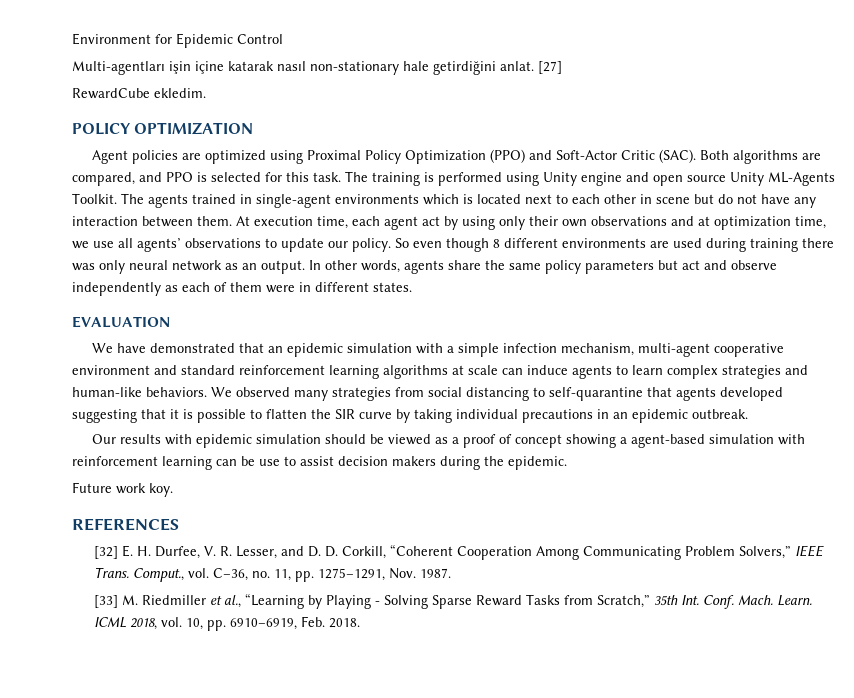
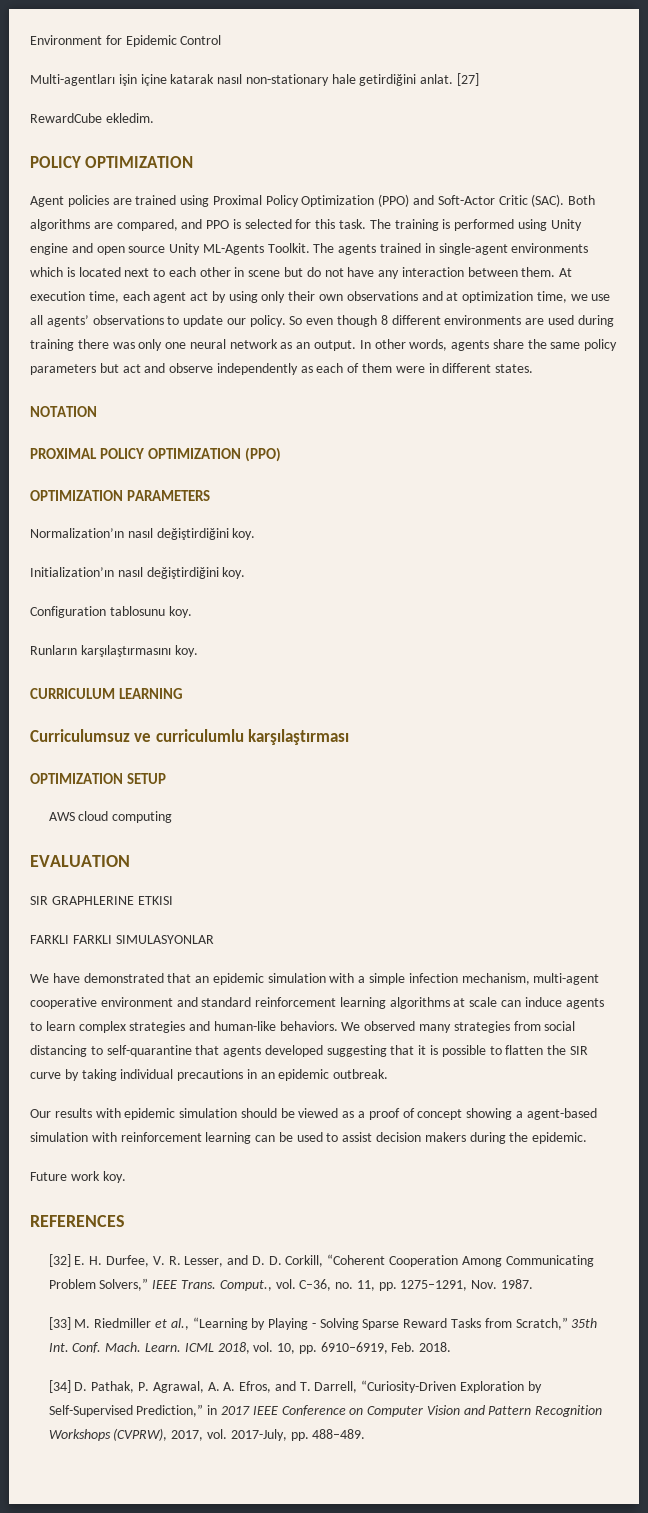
- Agent policies are optimized using Proximal Policy Optimization (PPO) and Soft-Actor Critic (SAC).
+ Agent policies are trained using Proximal Policy Optimization (PPO) and Soft-Actor Critic (SAC).
- So even though 8 different environments are used during training there was only neural network as an output.
+ So even though 8 different environments are used during training there was only one neural network as an output.
+ NOTATION
+ PROXIMAL POLICY OPTIMIZATION (PPO)
+ OPTIMIZATION PARAMETERS
+ Normalization’ın nasıl değiştirdiğini koy.
+ Initialization’ın nasıl değiştirdiğini koy.
+ Configuration tablosunu koy.
+ Runların karşılaştırmasını koy.
+ CURRICULUM LEARNING
+ Curriculumsuz ve curriculumlu karşılaştırması
+ OPTIMIZATION SETUP
+ AWS cloud computing
  EVALUATION
+ SIR GRAPHLERINE ETKISI
+ FARKLI FARKLI SIMULASYONLAR
- Our results with epidemic simulation should be viewed as a proof of concept showing a agent-based simulation with reinforcement learning can be use to assist decision makers during the epidemic.
+ Our results with epidemic simulation should be viewed as a proof of concept showing a agent-based simulation with reinforcement learning can be used to assist decision makers during the epidemic.
+ [34] D. Pathak, P. Agrawal, A. A. Efros, and T. Darrell, “Curiosity-Driven Exploration by Self-Supervised Prediction,” in 2017 IEEE Conference on Computer Vision and Pattern Recognition Workshops (CVPRW), 2017, vol. 2017-July, pp. 488–489.

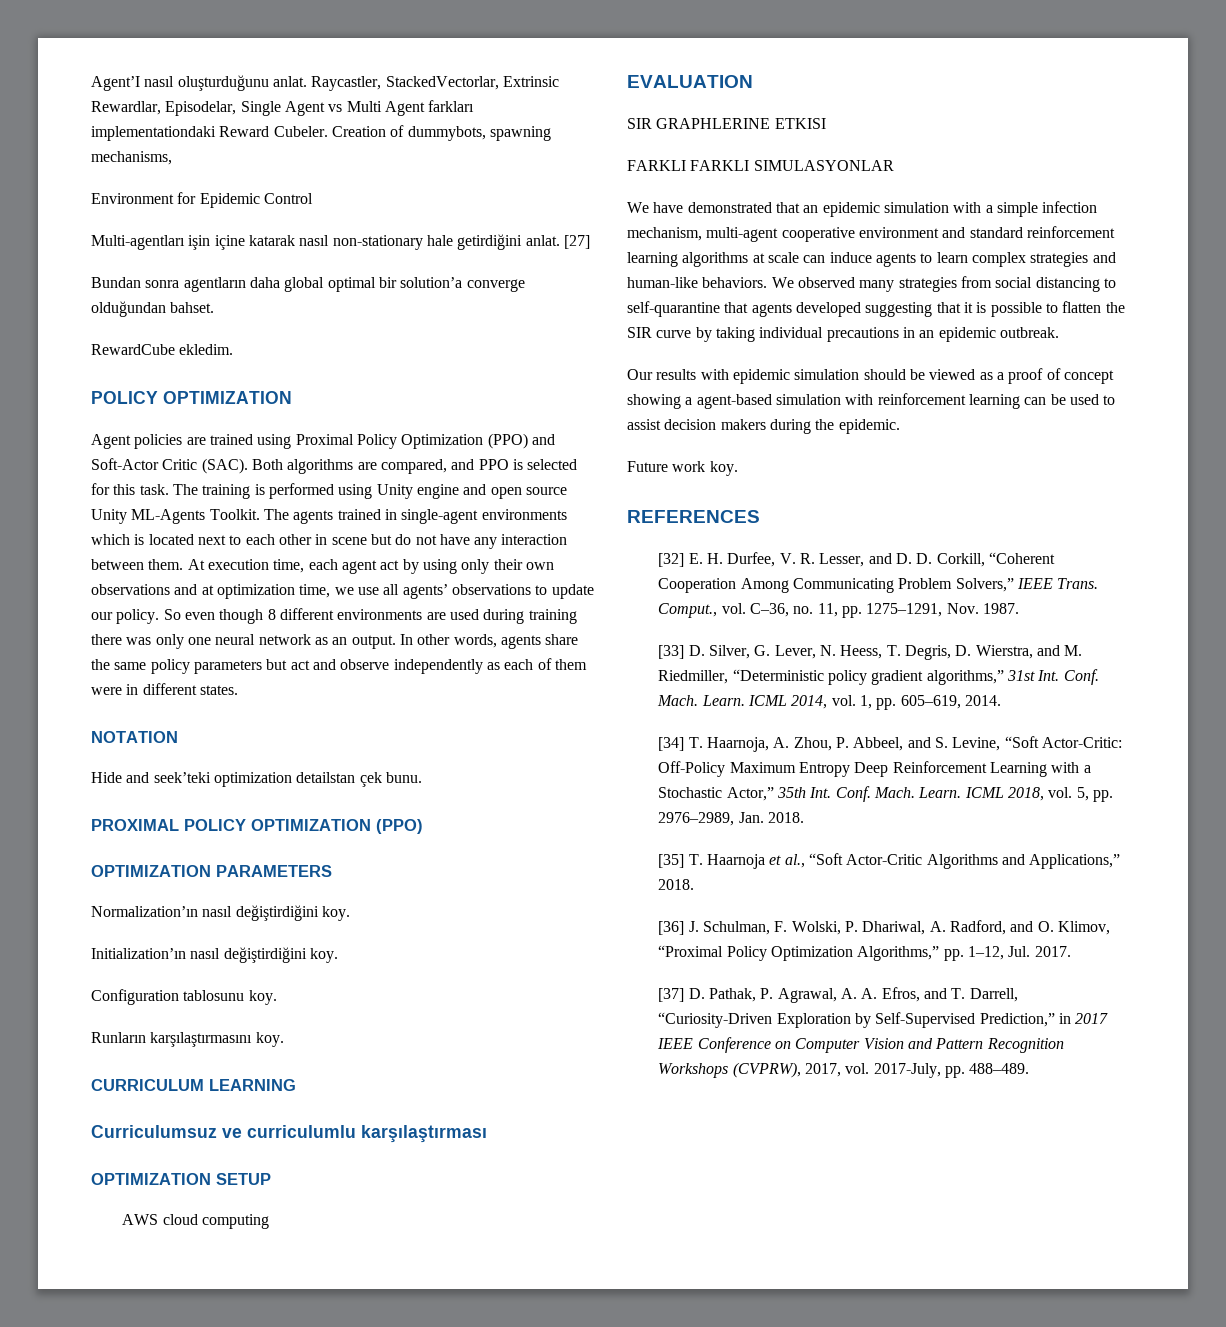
+ Agent’I nasıl oluşturduğunu anlat. Raycastler, StackedVectorlar, Extrinsic Rewardlar, Episodelar, Single Agent vs Multi Agent farkları implementationdaki Reward Cubeler. Creation of dummybots, spawning mechanisms,
+ Bundan sonra agentların daha global optimal bir solution’a converge olduğundan bahset.
+ Hide and seek’teki optimization detailstan çek bunu.
- [33] M. Riedmiller et al., “Learning by Playing - Solving Sparse Reward Tasks from Scratch,” 35th Int. Conf.
+ [33] D. Silver, G. Lever, N. Heess, T. Degris, D. Wierstra, and M. Riedmiller, “Deterministic policy gradient algorithms,” 31st Int. Conf. Mach. Learn. ICML 2014, vol. 1, pp. 605–619, 2014.
+ [34] T. Haarnoja, A. Zhou, P. Abbeel, and S. Levine, “Soft Actor-Critic: Off-Policy Maximum Entropy Deep Reinforcement Learning with a Stochastic Actor,” 35th Int. Conf.
- ICML 2018, vol. 10, pp. 6910–6919, Feb. 2018.
- [34] D. Pathak, P. Agrawal, A. A. Efros, and T. Darrell, “Curiosity-Driven Exploration by Self-Supervised Prediction,” in 2017 IEEE Conference on Computer Vision and Pattern Recognition Workshops (CVPRW), 2017, vol. 2017-July, pp. 488–489.
+ ICML 2018, vol. 5, pp. 2976–2989, Jan. 2018.
+ [35] T. Haarnoja et al., “Soft Actor-Critic Algorithms and Applications,” 2018.
+ [36] J. Schulman, F. Wolski, P. Dhariwal, A. Radford, and O. Klimov, “Proximal Policy Optimization Algorithms,” pp. 1–12, Jul. 2017.
+ [37] D. Pathak, P. Agrawal, A. A. Efros, and T. Darrell, “Curiosity-Driven Exploration by Self-Supervised Prediction,” in 2017 IEEE Conference on Computer Vision and Pattern Recognition Workshops (CVPRW), 2017, vol. 2017-July, pp. 488–489.

